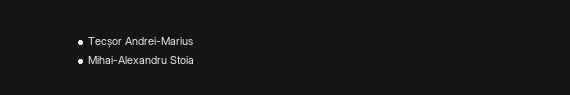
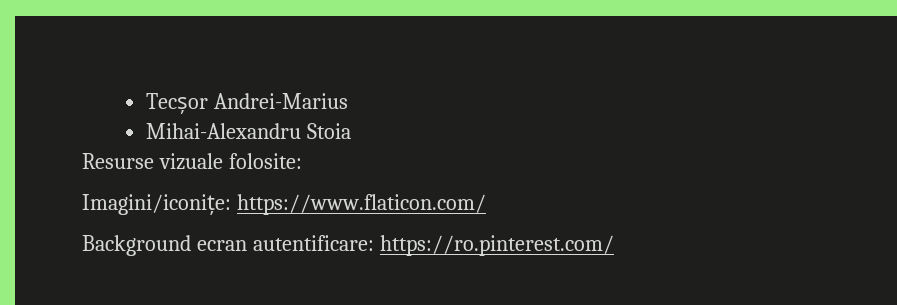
+ Resurse vizuale folosite:
+ Imagini/iconițe: https://www.flaticon.com/
+ Background ecran autentificare: https://ro.pinterest.com/

